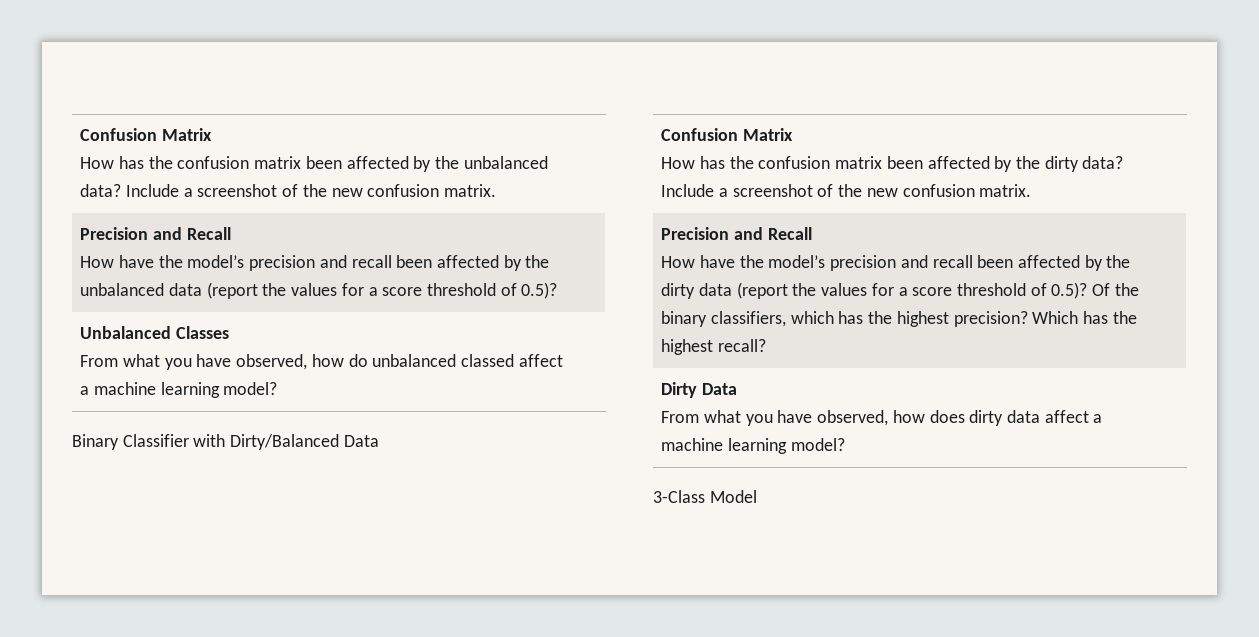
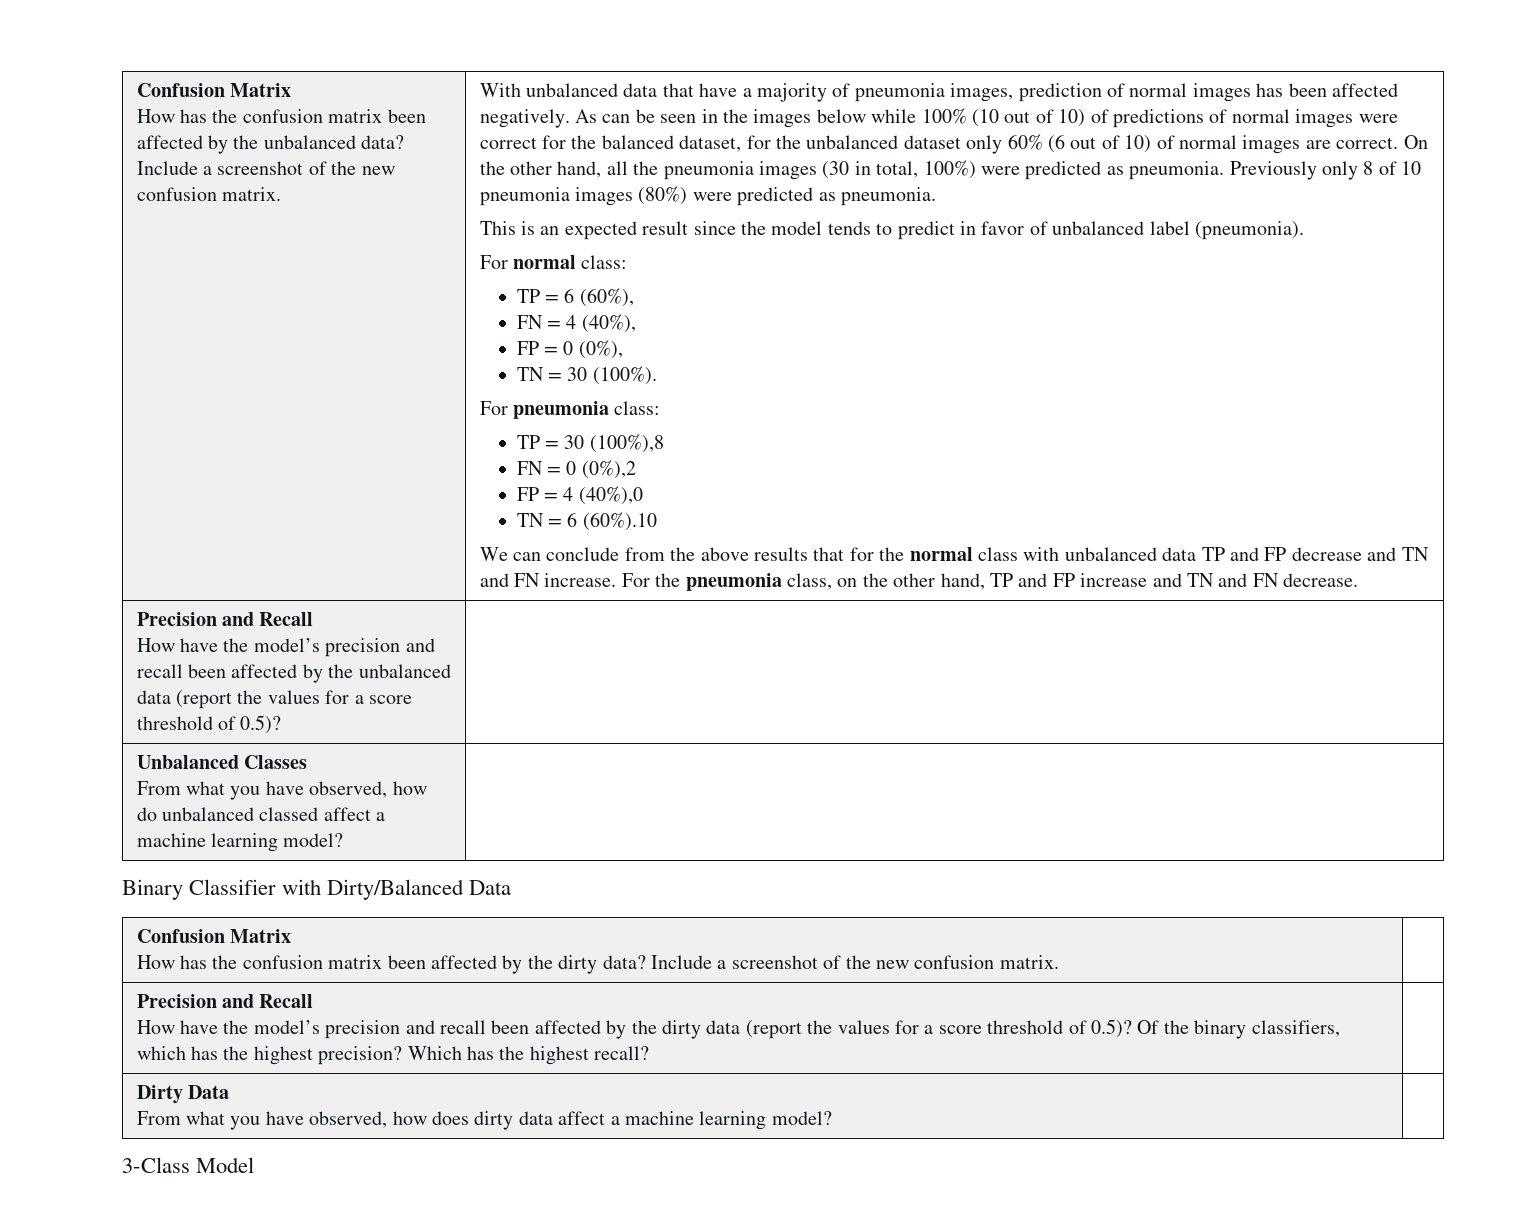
+ With unbalanced data that have a majority of pneumonia images, prediction of normal images has been affected negatively. As can be seen in the images below while 100% (10 out of 10) of predictions of normal images were correct for the balanced dataset, for the unbalanced dataset only 60% (6 out of 10) of normal images are correct. On the other hand, all the pneumonia images (30 in total, 100%) were predicted as pneumonia. Previously only 8 of 10 pneumonia images (80%) were predicted as pneumonia.
+ This is an expected result since the model tends to predict in favor of unbalanced label (pneumonia).
+ For normal class:
+ TP = 6 (60%),
+ FN = 4 (40%),
+ FP = 0 (0%),
+ TN = 30 (100%).
+ For pneumonia class:
+ TP = 30 (100%),8
+ FN = 0 (0%),2
+ FP = 4 (40%),0
+ TN = 6 (60%).10
+ We can conclude from the above results that for the normal class with unbalanced data TP and FP decrease and TN and FN increase. For the pneumonia class, on the other hand, TP and FP increase and TN and FN decrease.

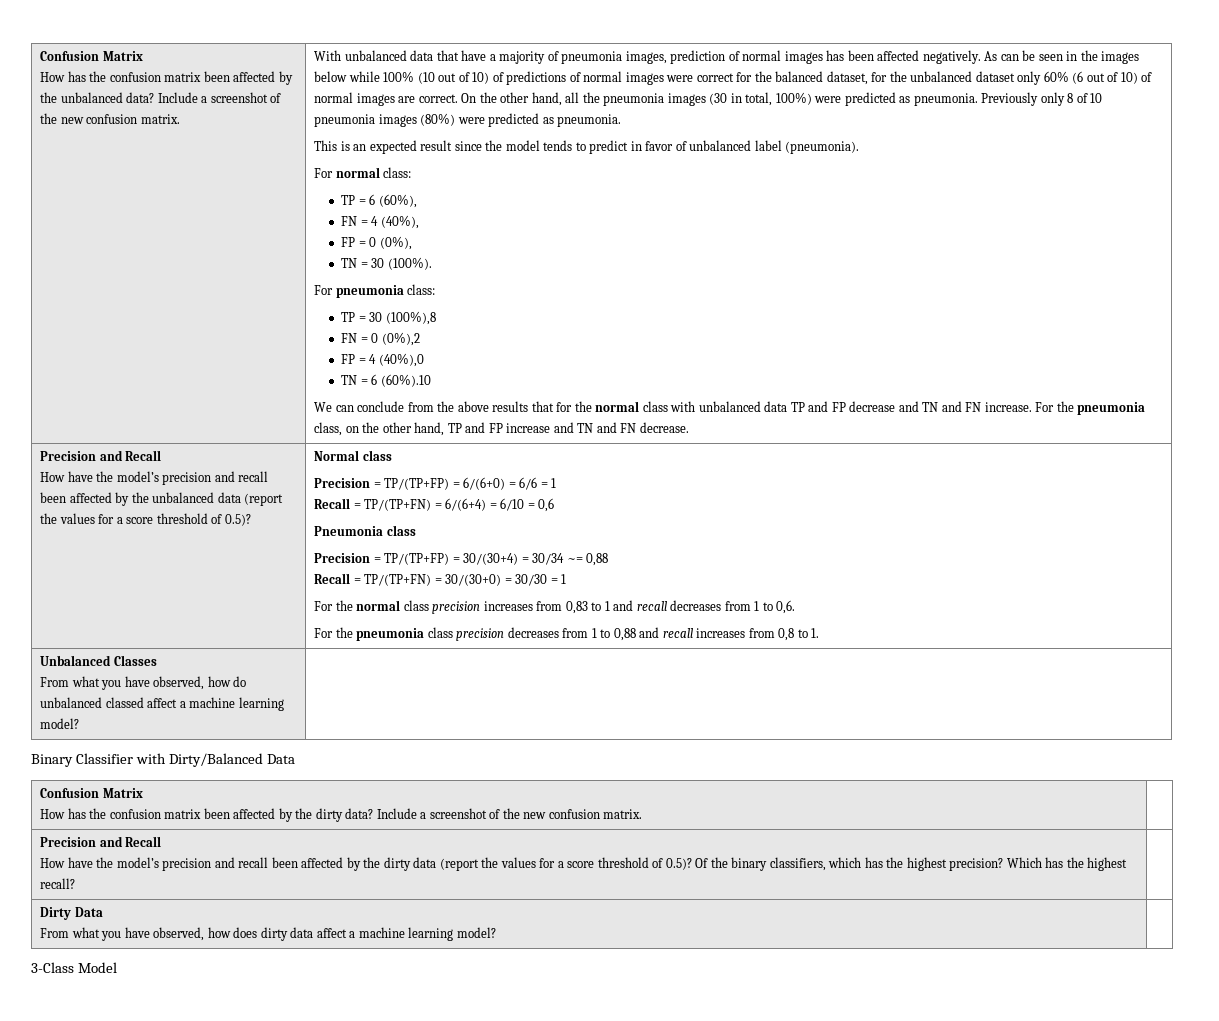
+ Normal class
+ Precision = TP/(TP+FP) = 6/(6+0) = 6/6 = 1
+ Recall = TP/(TP+FN) = 6/(6+4) = 6/10 = 0,6
+ Pneumonia class
+ Precision = TP/(TP+FP) = 30/(30+4) = 30/34 ~= 0,88
+ Recall = TP/(TP+FN) = 30/(30+0) = 30/30 = 1
+ For the normal class precision increases from 0,83 to 1 and recall decreases from 1 to 0,6.
+ For the pneumonia class precision decreases from 1 to 0,88 and recall increases from 0,8 to 1.

